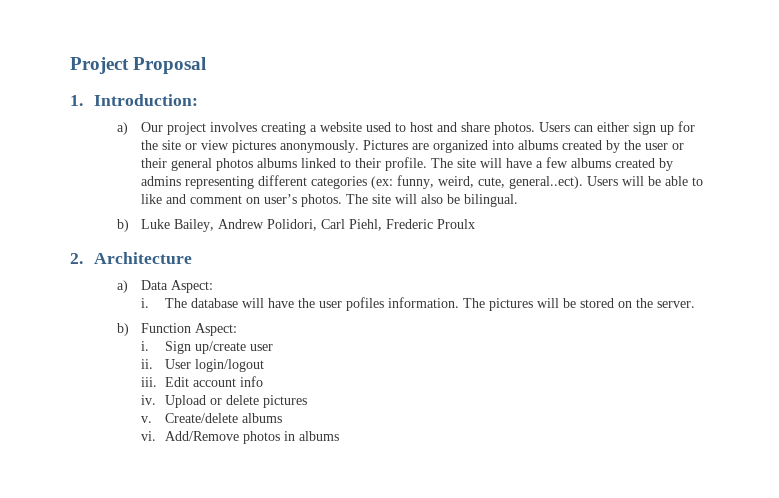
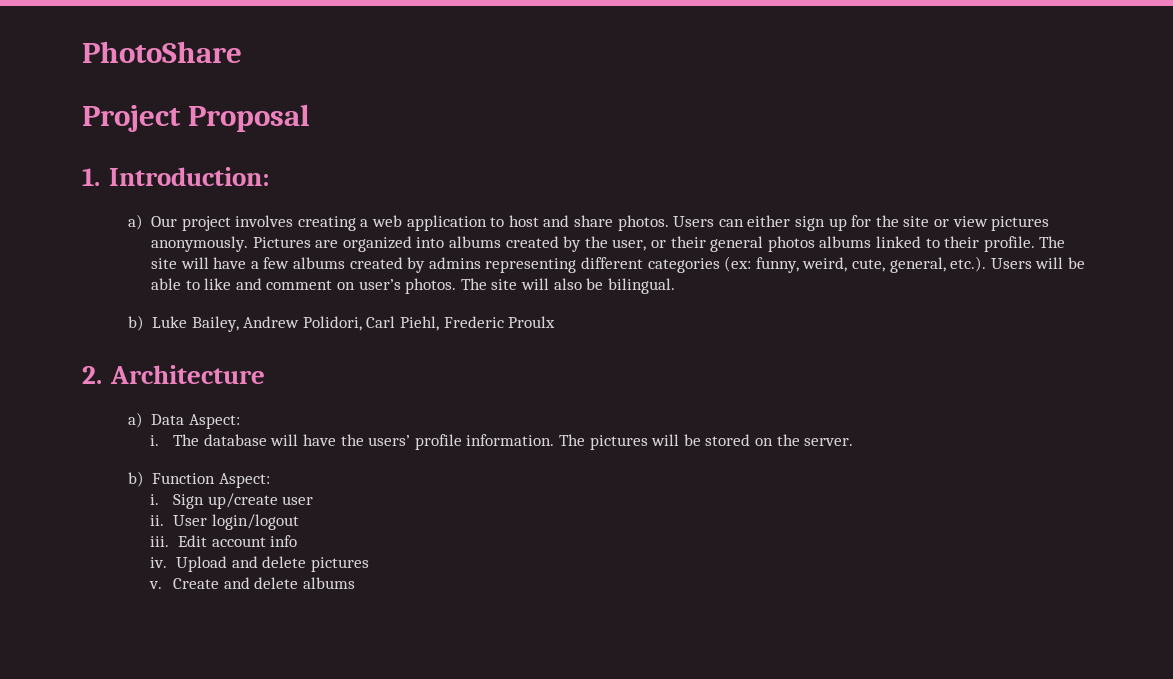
+ PhotoShare
- a) Our project involves creating a website used to host and share photos.
+ a) Our project involves creating a web application to host and share photos.
- Pictures are organized into albums created by the user or their general photos albums linked to their profile.
+ Pictures are organized into albums created by the user, or their general photos albums linked to their profile.
- The site will have a few albums created by admins representing different categories (ex: funny, weird, cute, general..ect). Users will be able to like and comment on user’s photos.
+ The site will have a few albums created by admins representing different categories (ex: funny, weird, cute, general, etc.). Users will be able to like and comment on user’s photos.
- The database will have the user pofiles information.
+ The database will have the users’ profile information.
- Upload or delete pictures
+ Upload and delete pictures
- Create/delete albums
- vi. Add/Remove photos in albums
+ Create and delete albums

